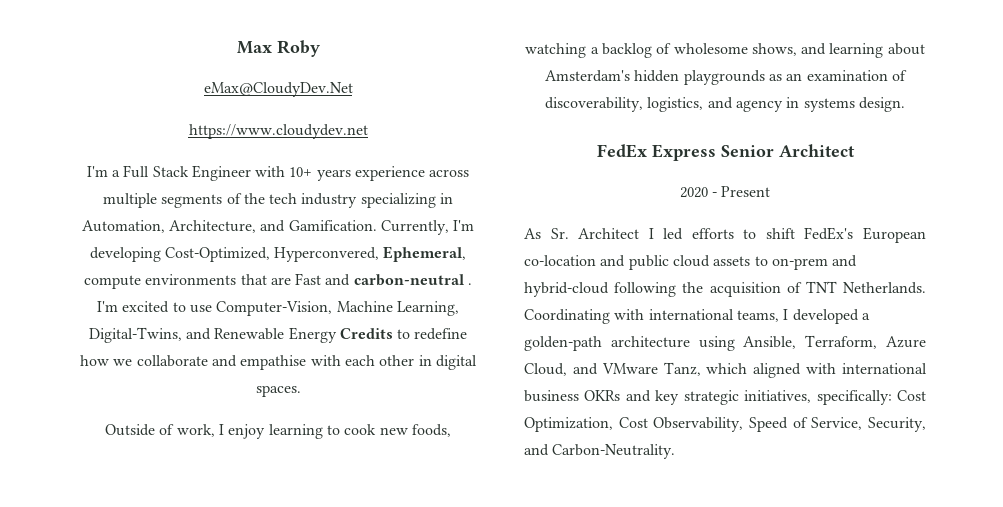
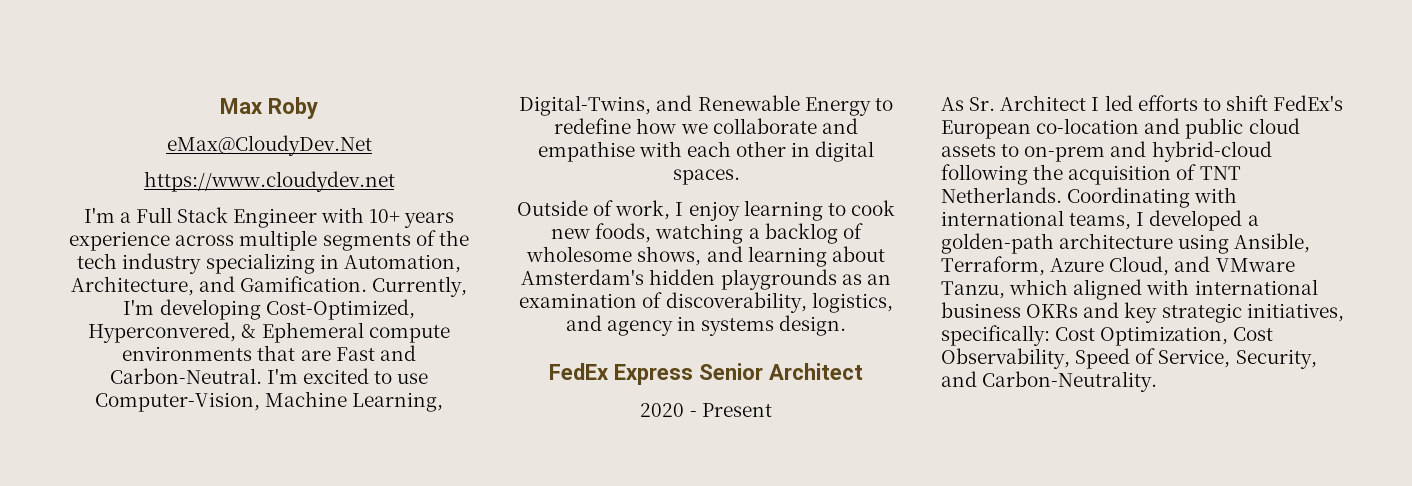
- Currently, I'm developing Cost-Optimized, Hyperconvered, Ephemeral, compute environments that are Fast and carbon-neutral .
+ Currently, I'm developing Cost-Optimized, Hyperconvered, & Ephemeral compute environments that are Fast and Carbon-Neutral.
- I'm excited to use Computer-Vision, Machine Learning, Digital-Twins, and Renewable Energy Credits to redefine how we collaborate and empathise with each other in digital spaces.
+ I'm excited to use Computer-Vision, Machine Learning, Digital-Twins, and Renewable Energy to redefine how we collaborate and empathise with each other in digital spaces.
- Coordinating with international teams, I developed a golden-path architecture using Ansible, Terraform, Azure Cloud, and VMware Tanz, which aligned with international business OKRs and key strategic initiatives, specifically: Cost Optimization, Cost Observability, Speed of Service, Security, and Carbon-Neutrality.
+ Coordinating with international teams, I developed a golden-path architecture using Ansible, Terraform, Azure Cloud, and VMware Tanzu, which aligned with international business OKRs and key strategic initiatives, specifically: Cost Optimization, Cost Observability, Speed of Service, Security, and Carbon-Neutrality.

